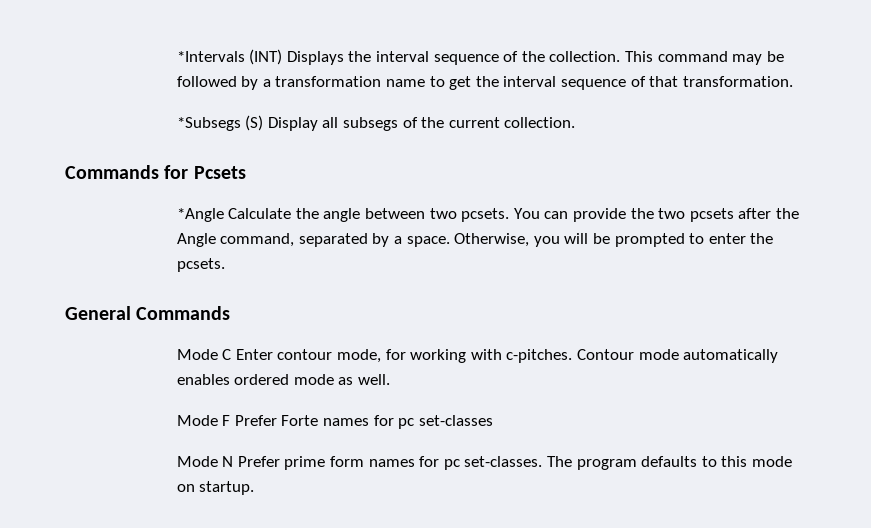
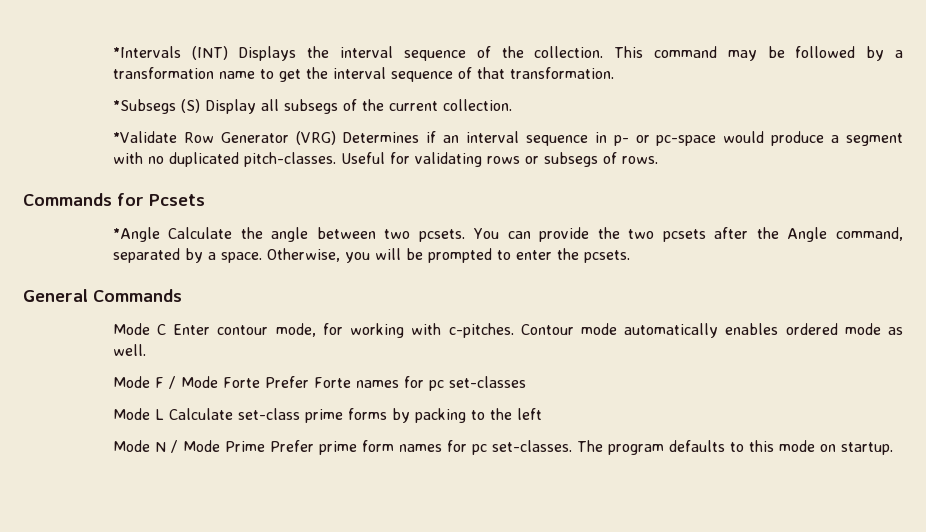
+ *Validate Row Generator (VRG) Determines if an interval sequence in p- or pc-space would produce a segment with no duplicated pitch-classes. Useful for validating rows or subsegs of rows.
- Mode F Prefer Forte names for pc set-classes
+ Mode F / Mode Forte Prefer Forte names for pc set-classes
+ Mode L Calculate set-class prime forms by packing to the left
- Mode N Prefer prime form names for pc set-classes.
+ Mode N / Mode Prime Prefer prime form names for pc set-classes.

